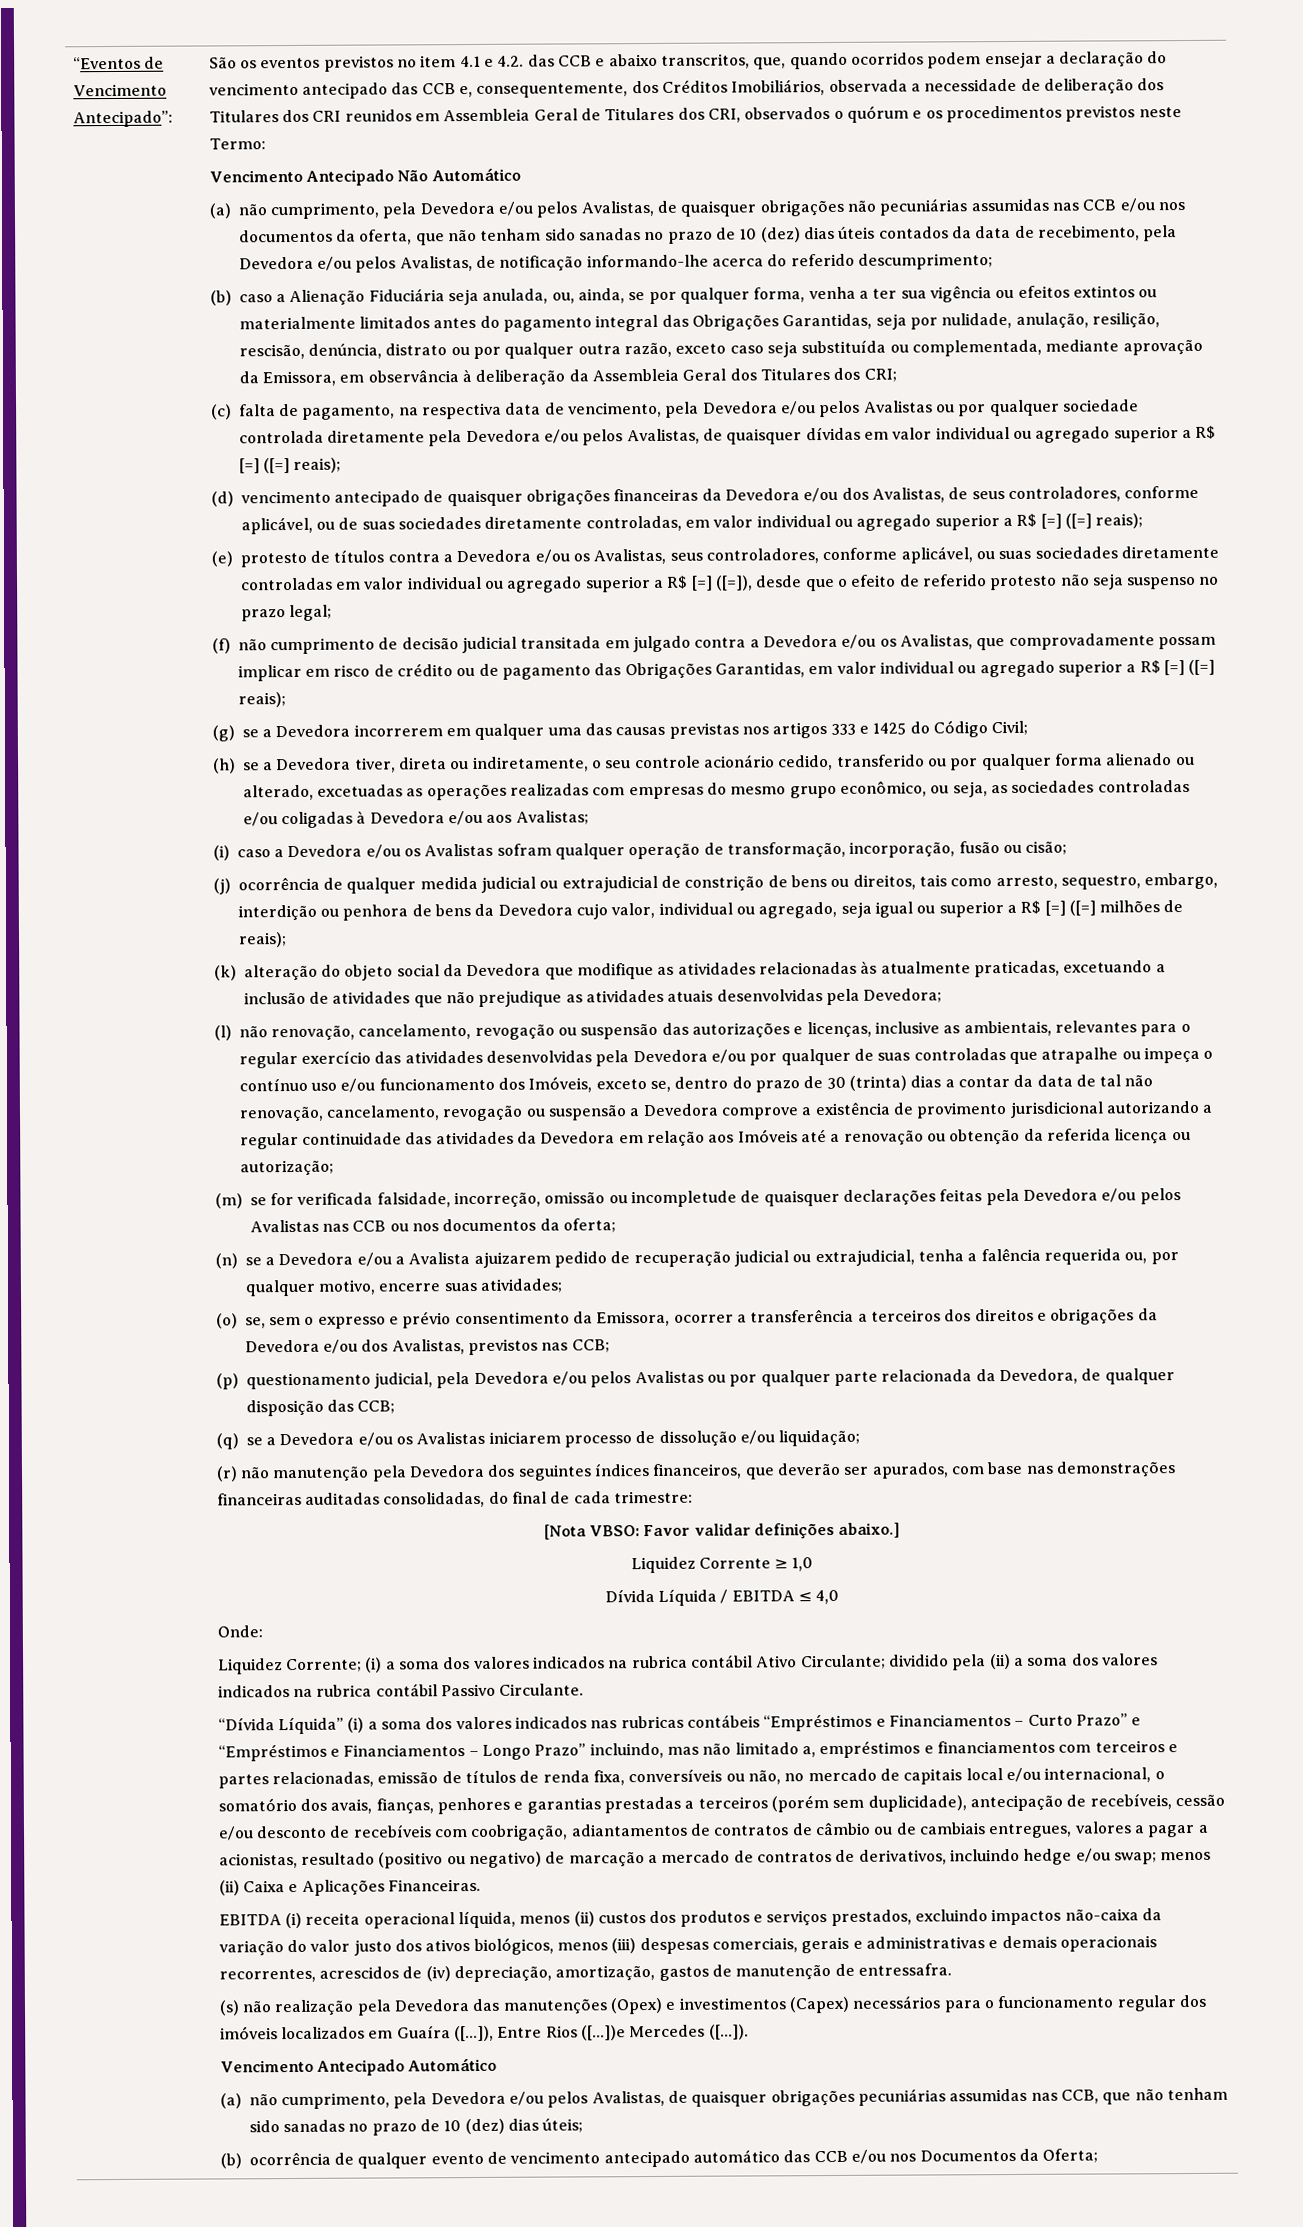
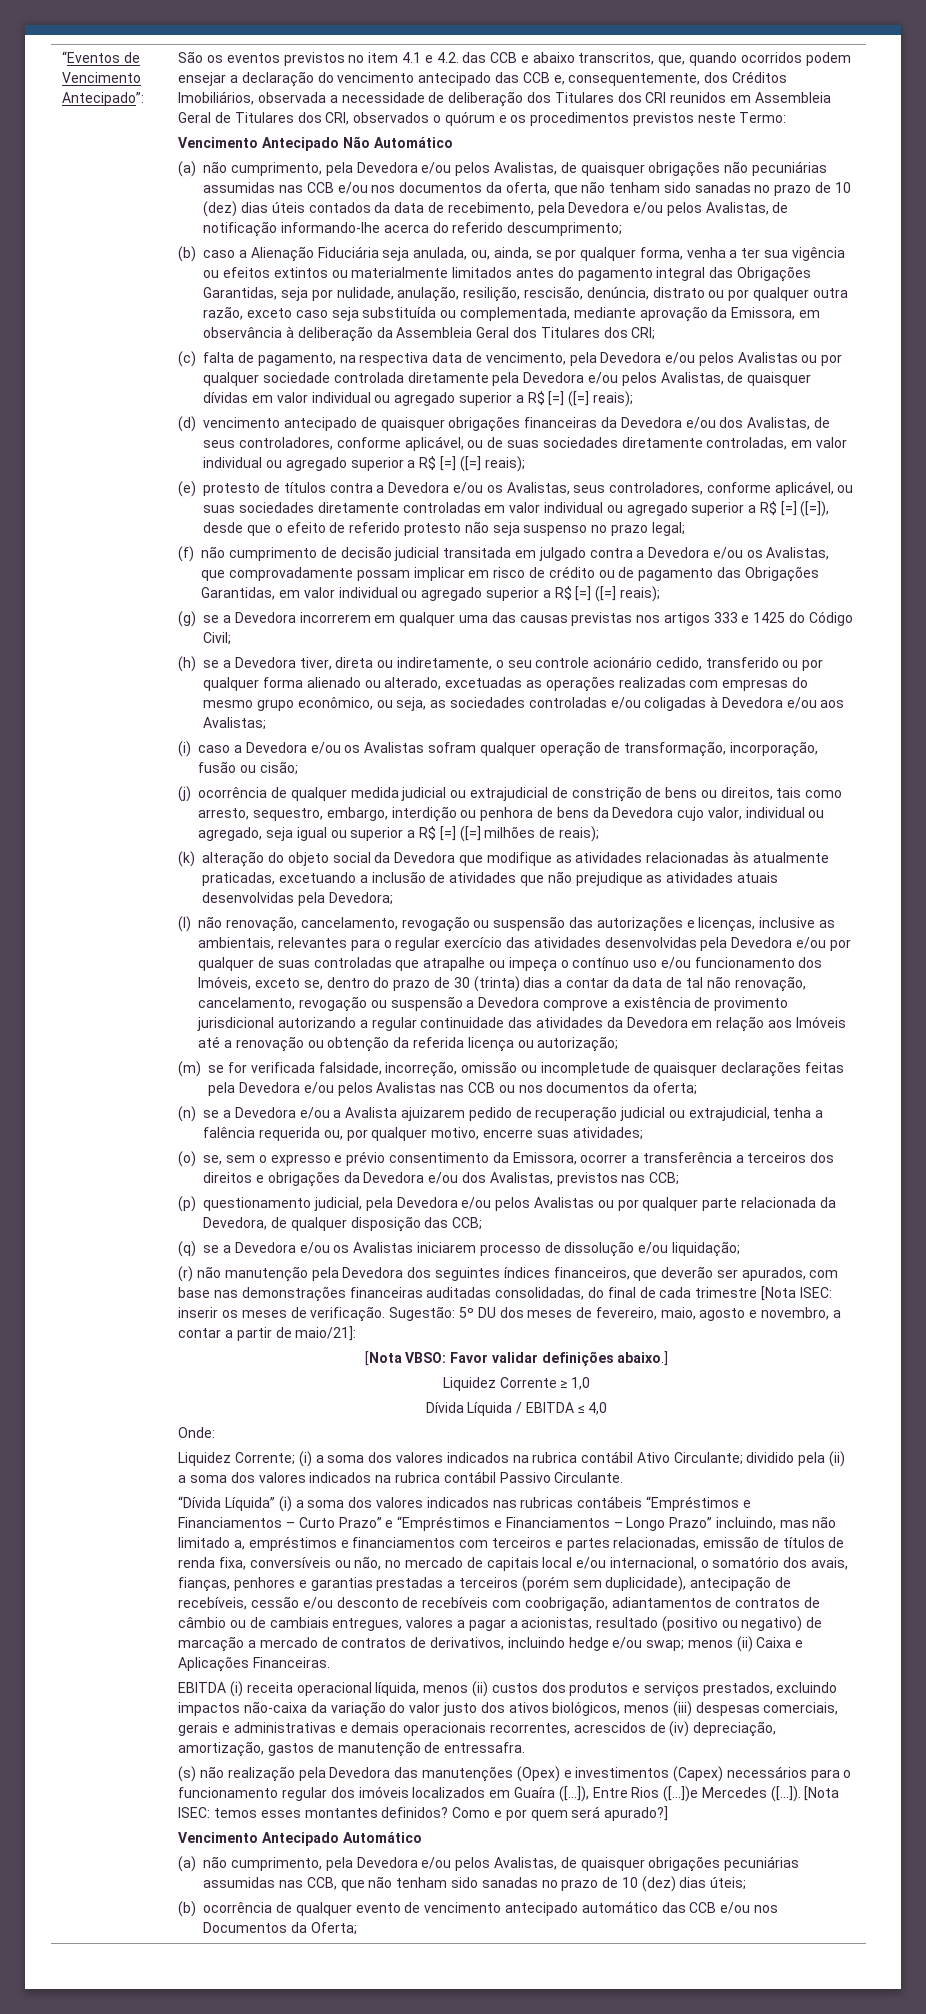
- (r) não manutenção pela Devedora dos seguintes índices financeiros, que deverão ser apurados, com base nas demonstrações financeiras auditadas consolidadas, do final de cada trimestre:
+ (r) não manutenção pela Devedora dos seguintes índices financeiros, que deverão ser apurados, com base nas demonstrações financeiras auditadas consolidadas, do final de cada trimestre [Nota ISEC: inserir os meses de verificação. Sugestão: 5º DU dos meses de fevereiro, maio, agosto e novembro, a contar a partir de maio/21]:
- (s) não realização pela Devedora das manutenções (Opex) e investimentos (Capex) necessários para o funcionamento regular dos imóveis localizados em Guaíra ([...]), Entre Rios ([...])e Mercedes ([...]).
+ (s) não realização pela Devedora das manutenções (Opex) e investimentos (Capex) necessários para o funcionamento regular dos imóveis localizados em Guaíra ([...]), Entre Rios ([...])e Mercedes ([...]). [Nota ISEC: temos esses montantes definidos? Como e por quem será apurado?]

